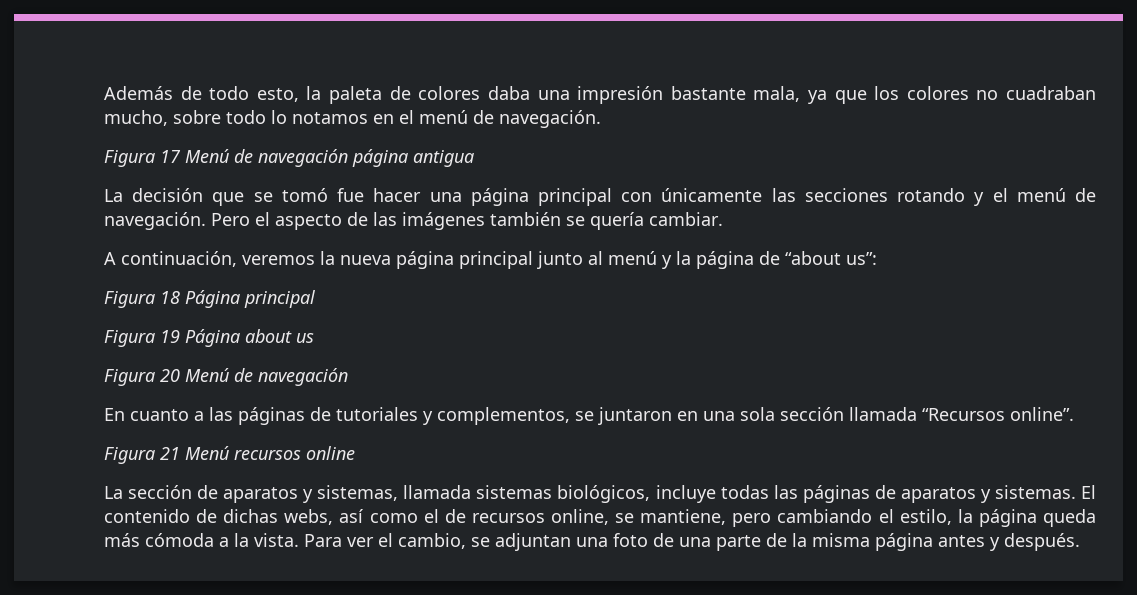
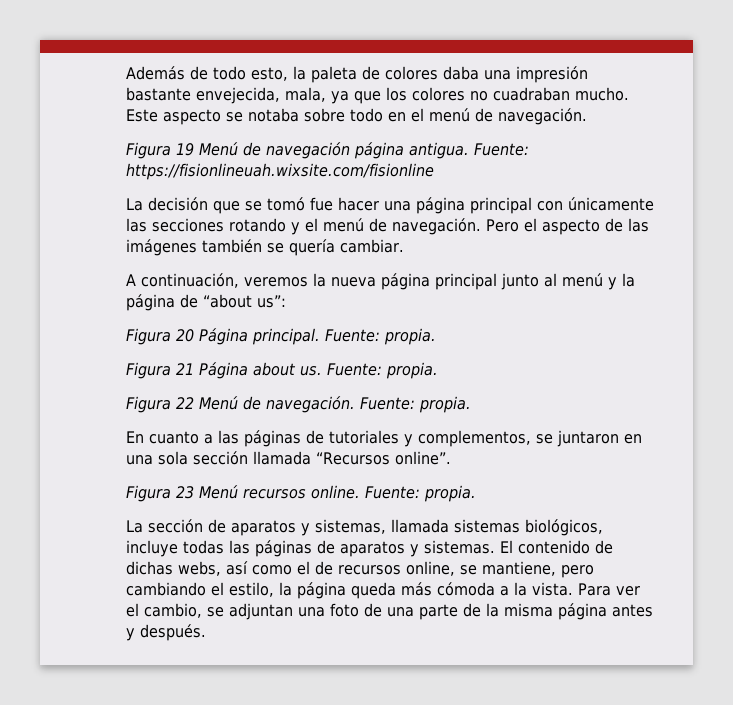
- Además de todo esto, la paleta de colores daba una impresión bastante mala, ya que los colores no cuadraban mucho, sobre todo lo notamos en el menú de navegación.
+ Además de todo esto, la paleta de colores daba una impresión bastante envejecida, mala, ya que los colores no cuadraban mucho. Este aspecto se notaba sobre todo en el menú de navegación.
- Figura 17 Menú de navegación página antigua
+ Figura 19 Menú de navegación página antigua. Fuente: https://fisionlineuah.wixsite.com/fisionline
- Figura 18 Página principal
- Figura 19 Página about us
- Figura 20 Menú de navegación
+ Figura 20 Página principal. Fuente: propia.
+ Figura 21 Página about us. Fuente: propia.
+ Figura 22 Menú de navegación. Fuente: propia.
- Figura 21 Menú recursos online
+ Figura 23 Menú recursos online. Fuente: propia.

